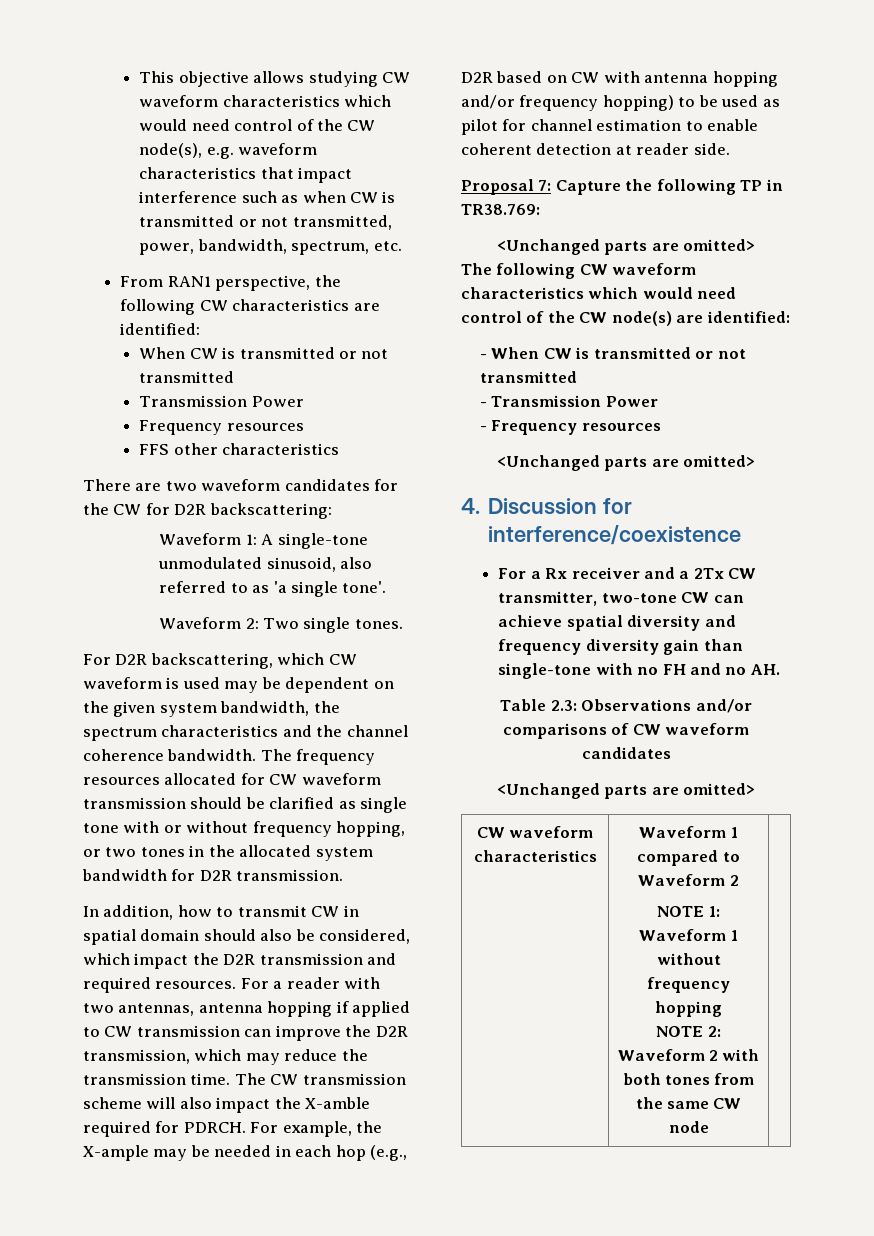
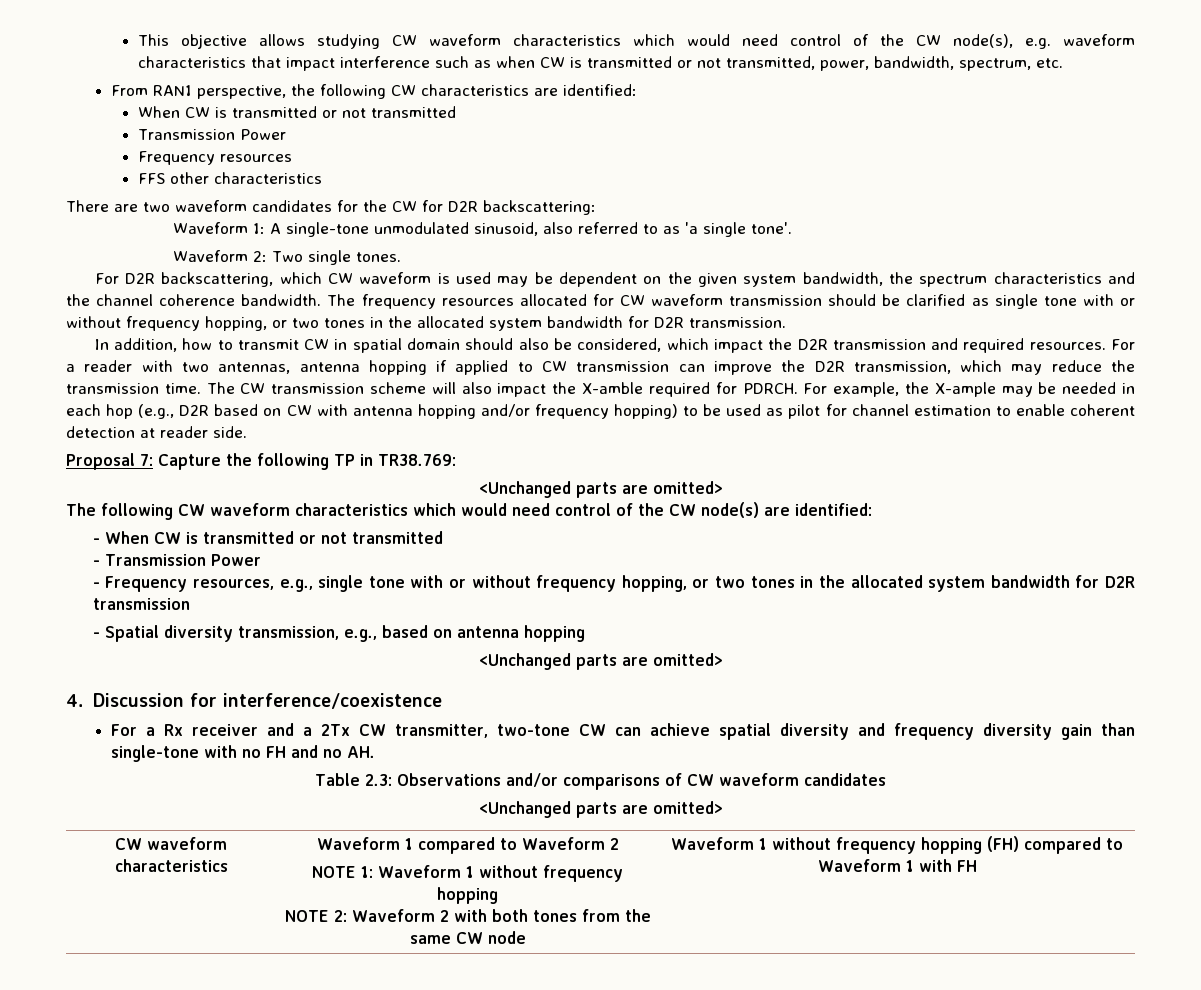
- - Frequency resources
+ - Frequency resources, e.g., single tone with or without frequency hopping, or two tones in the allocated system bandwidth for D2R transmission
+ - Spatial diversity transmission, e.g., based on antenna hopping
  CW waveform characteristics | Waveform 1 compared to Waveform 2
  NOTE 1: Waveform 1 without frequency hopping
- NOTE 2: Waveform 2 with both tones from the same CW node |
+ NOTE 2: Waveform 2 with both tones from the same CW node | Waveform 1 without frequency hopping (FH) compared to Waveform 1 with FH

